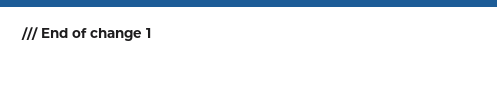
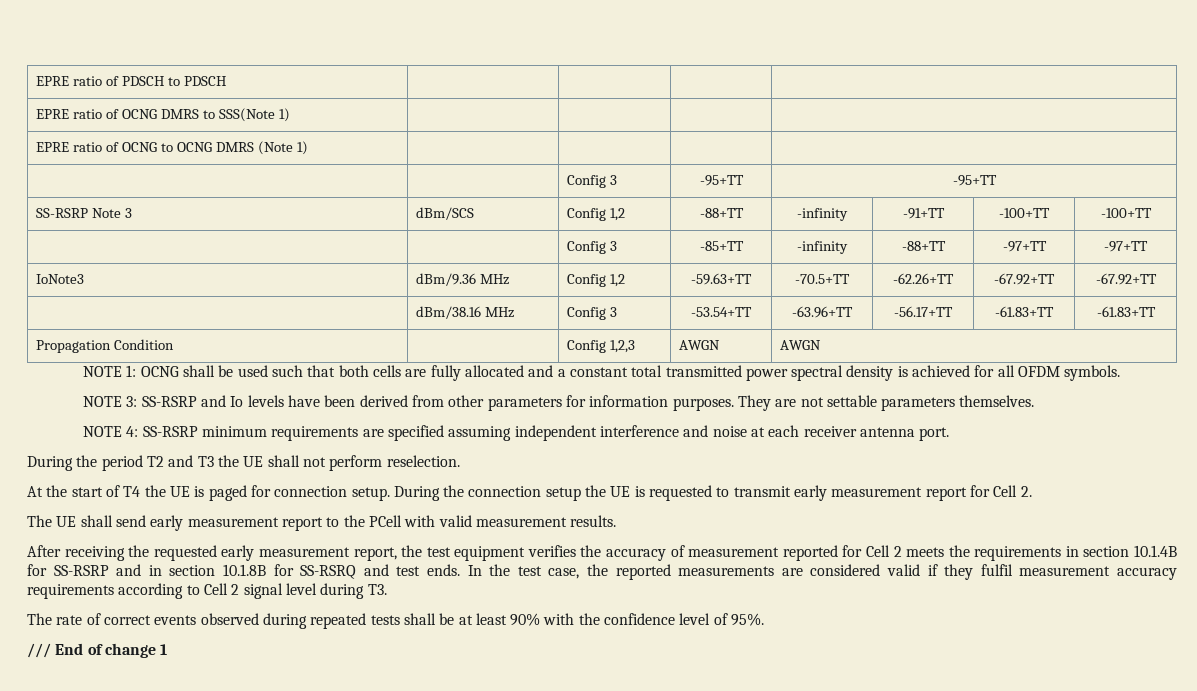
+ EPRE ratio of PDSCH to PDSCH | | | |
+ EPRE ratio of OCNG DMRS to SSS(Note 1) | | | |
+ EPRE ratio of OCNG to OCNG DMRS (Note 1) | | | |
+ | | Config 3 | -95+TT | -95+TT
+ SS-RSRP Note 3 | dBm/SCS | Config 1,2 | -88+TT | -infinity | -91+TT | -100+TT | -100+TT
+ | | Config 3 | -85+TT | -infinity | -88+TT | -97+TT | -97+TT
+ IoNote3 | dBm/9.36 MHz | Config 1,2 | -59.63+TT | -70.5+TT | -62.26+TT | -67.92+TT | -67.92+TT
+ | dBm/38.16 MHz | Config 3 | -53.54+TT | -63.96+TT | -56.17+TT | -61.83+TT | -61.83+TT
+ Propagation Condition | | Config 1,2,3 | AWGN | AWGN
+ NOTE 1: OCNG shall be used such that both cells are fully allocated and a constant total transmitted power spectral density is achieved for all OFDM symbols.
+ NOTE 3: SS-RSRP and Io levels have been derived from other parameters for information purposes. They are not settable parameters themselves.
+ NOTE 4: SS-RSRP minimum requirements are specified assuming independent interference and noise at each receiver antenna port.
+ During the period T2 and T3 the UE shall not perform reselection.
+ At the start of T4 the UE is paged for connection setup. During the connection setup the UE is requested to transmit early measurement report for Cell 2.
+ The UE shall send early measurement report to the PCell with valid measurement results.
+ After receiving the requested early measurement report, the test equipment verifies the accuracy of measurement reported for Cell 2 meets the requirements in section 10.1.4B for SS-RSRP and in section 10.1.8B for SS-RSRQ and test ends. In the test case, the reported measurements are considered valid if they fulfil measurement accuracy requirements according to Cell 2 signal level during T3.
+ The rate of correct events observed during repeated tests shall be at least 90% with the confidence level of 95%.

